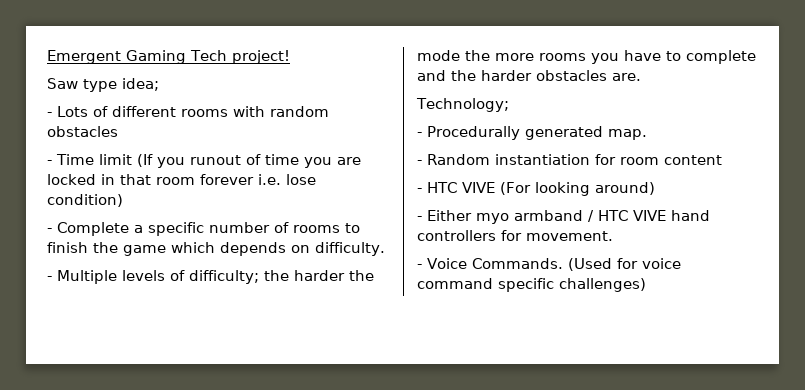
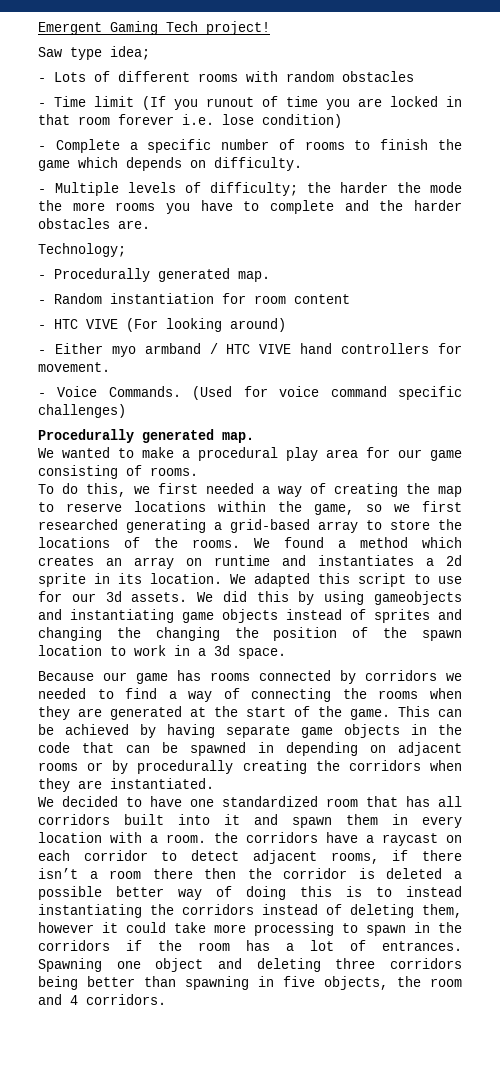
  (Used for voice command specific challenges)
+ Procedurally generated map.
+ We wanted to make a procedural play area for our game consisting of rooms.
+ To do this, we first needed a way of creating the map to reserve locations within the game, so we first researched generating a grid-based array to store the locations of the rooms. We found a method which creates an array on runtime and instantiates a 2d sprite in its location. We adapted this script to use for our 3d assets. We did this by using gameobjects and instantiating game objects instead of sprites and changing the changing the position of the spawn location to work in a 3d space.
+ Because our game has rooms connected by corridors we needed to find a way of connecting the rooms when they are generated at the start of the game. This can be achieved by having separate game objects in the code that can be spawned in depending on adjacent rooms or by procedurally creating the corridors when they are instantiated.
+ We decided to have one standardized room that has all corridors built into it and spawn them in every location with a room. the corridors have a raycast on each corridor to detect adjacent rooms, if there isn’t a room there then the corridor is deleted a possible better way of doing this is to instead instantiating the corridors instead of deleting them, however it could take more processing to spawn in the corridors if the room has a lot of entrances. Spawning one object and deleting three corridors being better than spawning in five objects, the room and 4 corridors.

